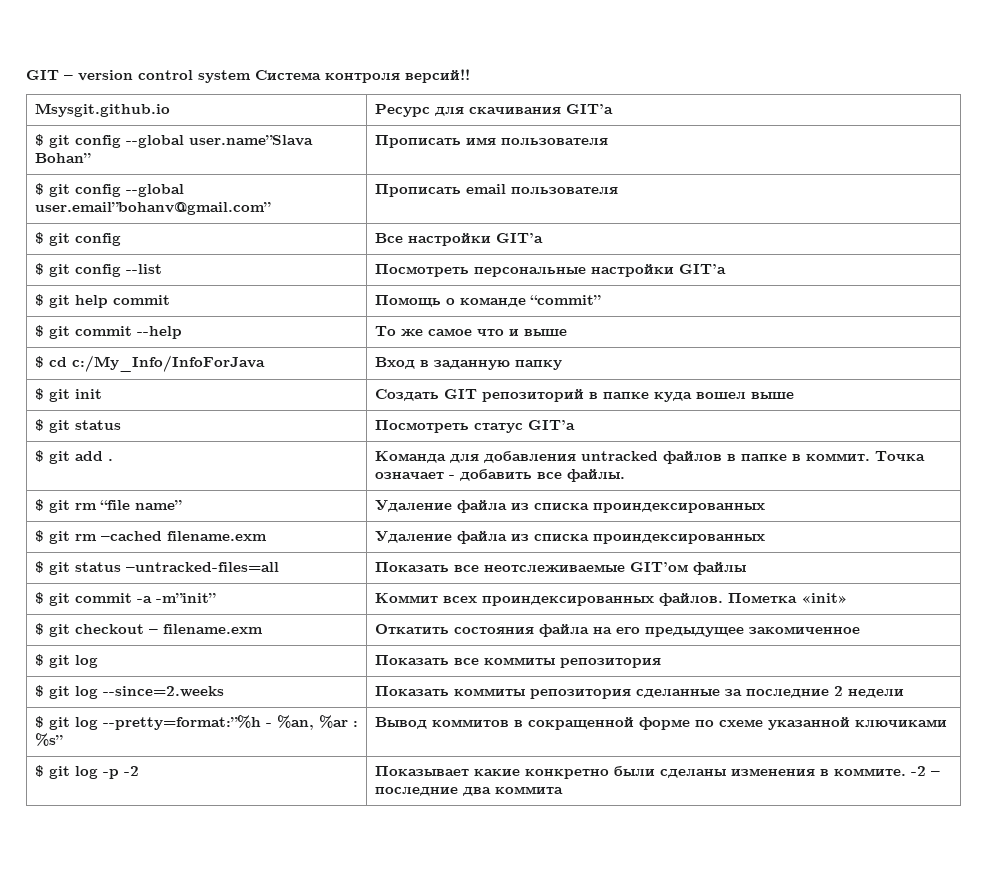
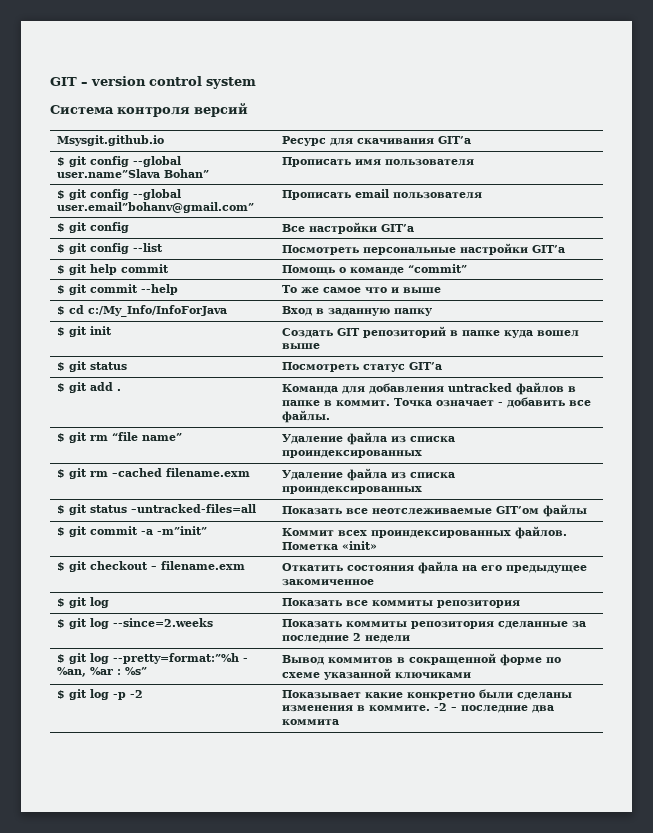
- GIT – version control system Система контроля версий!!
+ GIT – version control system
+ Система контроля версий

